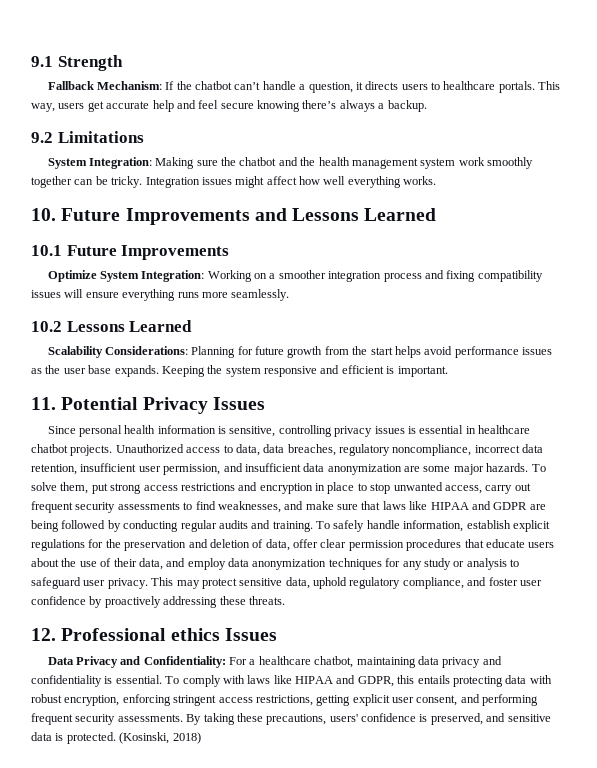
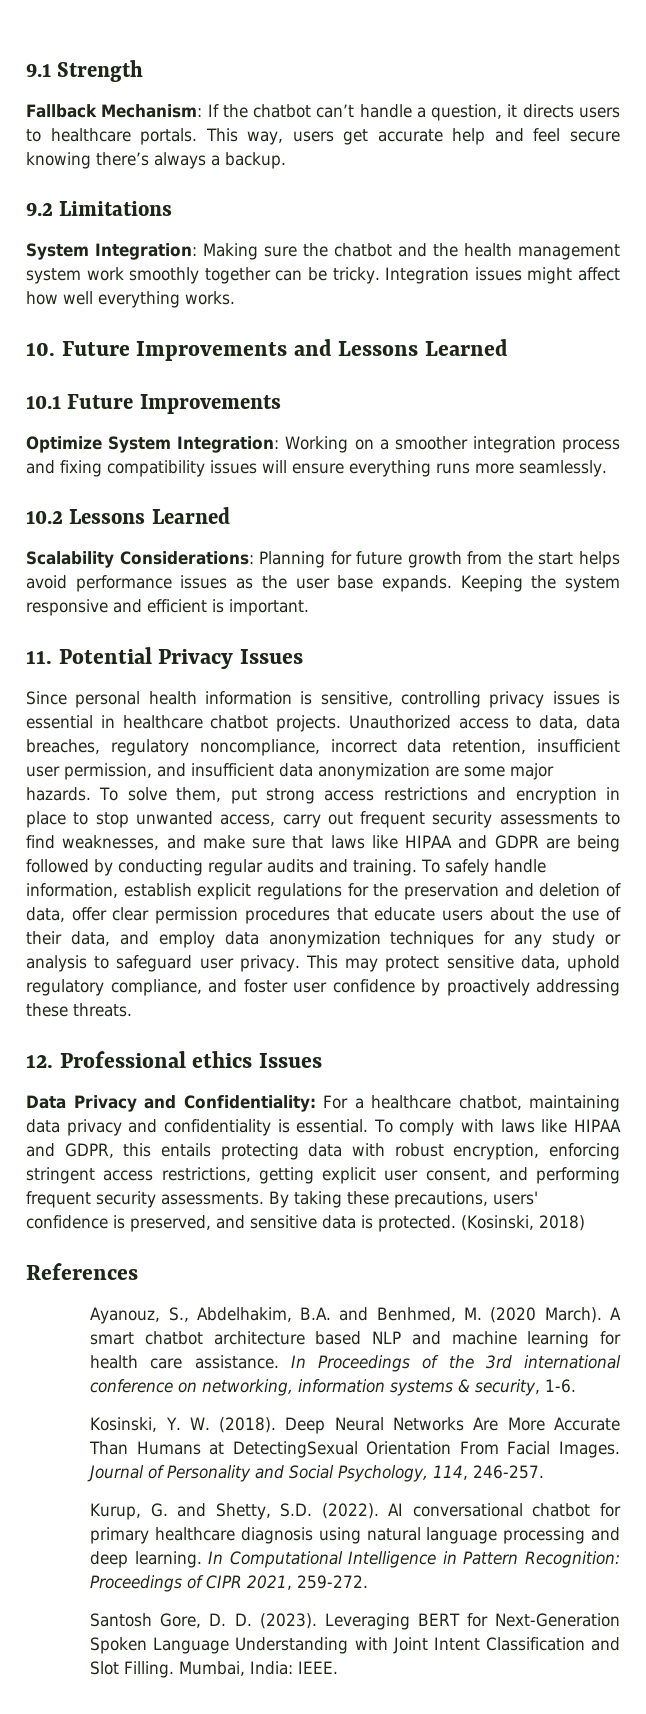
+ References
+ Ayanouz, S., Abdelhakim, B.A. and Benhmed, M. (2020 March). A smart chatbot architecture based NLP and machine learning for health care assistance. In Proceedings of the 3rd international conference on networking, information systems & security, 1-6.
+ Kosinski, Y. W. (2018). Deep Neural Networks Are More Accurate Than Humans at DetectingSexual Orientation From Facial Images. Journal of Personality and Social Psychology, 114, 246-257.
+ Kurup, G. and Shetty, S.D. (2022). AI conversational chatbot for primary healthcare diagnosis using natural language processing and deep learning. In Computational Intelligence in Pattern Recognition: Proceedings of CIPR 2021, 259-272.
+ Santosh Gore, D. D. (2023). Leveraging BERT for Next-Generation Spoken Language Understanding with Joint Intent Classification and Slot Filling. Mumbai, India: IEEE.

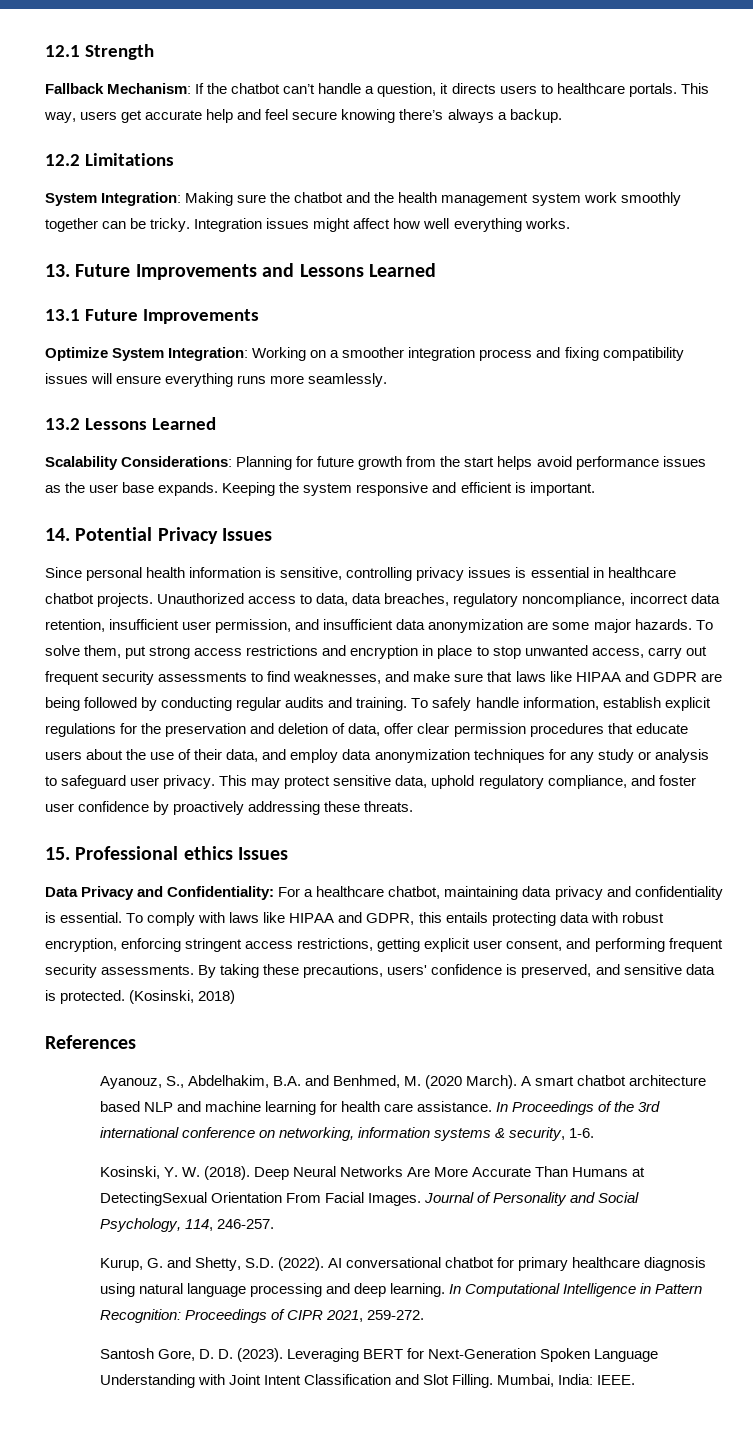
- 9.1 Strength
+ 12.1 Strength
- 9.2 Limitations
+ 12.2 Limitations
- 10. Future Improvements and Lessons Learned
+ 13. Future Improvements and Lessons Learned
- 10.1 Future Improvements
+ 13.1 Future Improvements
- 10.2 Lessons Learned
+ 13.2 Lessons Learned
- 11. Potential Privacy Issues
+ 14. Potential Privacy Issues
- 12. Professional ethics Issues
+ 15. Professional ethics Issues

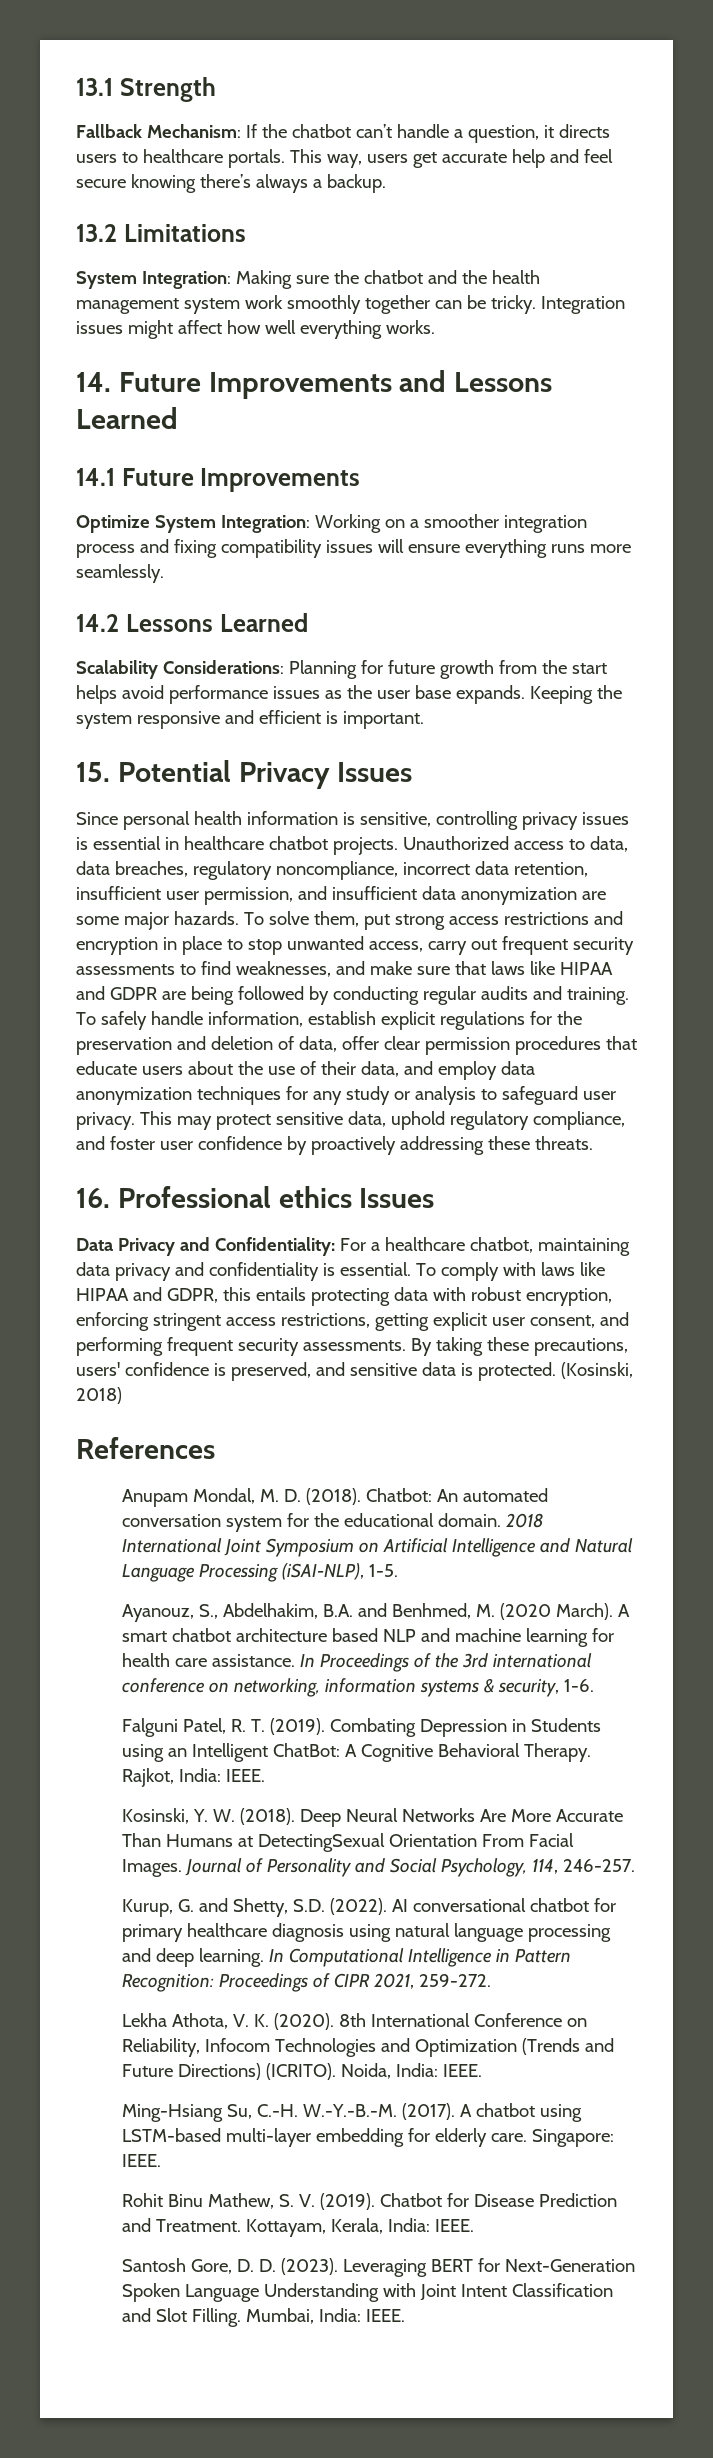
- 12.1 Strength
+ 13.1 Strength
- 12.2 Limitations
+ 13.2 Limitations
- 13. Future Improvements and Lessons Learned
+ 14. Future Improvements and Lessons Learned
- 13.1 Future Improvements
+ 14.1 Future Improvements
- 13.2 Lessons Learned
+ 14.2 Lessons Learned
- 14. Potential Privacy Issues
+ 15. Potential Privacy Issues
- 15. Professional ethics Issues
+ 16. Professional ethics Issues
+ Anupam Mondal, M. D. (2018). Chatbot: An automated conversation system for the educational domain. 2018 International Joint Symposium on Artificial Intelligence and Natural Language Processing (iSAI-NLP), 1-5.
+ Falguni Patel, R. T. (2019). Combating Depression in Students using an Intelligent ChatBot: A Cognitive Behavioral Therapy. Rajkot, India: IEEE.
+ Lekha Athota, V. K. (2020). 8th International Conference on Reliability, Infocom Technologies and Optimization (Trends and Future Directions) (ICRITO). Noida, India: IEEE.
+ Ming-Hsiang Su, C.-H. W.-Y.-B.-M. (2017). A chatbot using LSTM-based multi-layer embedding for elderly care. Singapore: IEEE.
+ Rohit Binu Mathew, S. V. (2019). Chatbot for Disease Prediction and Treatment. Kottayam, Kerala, India: IEEE.

